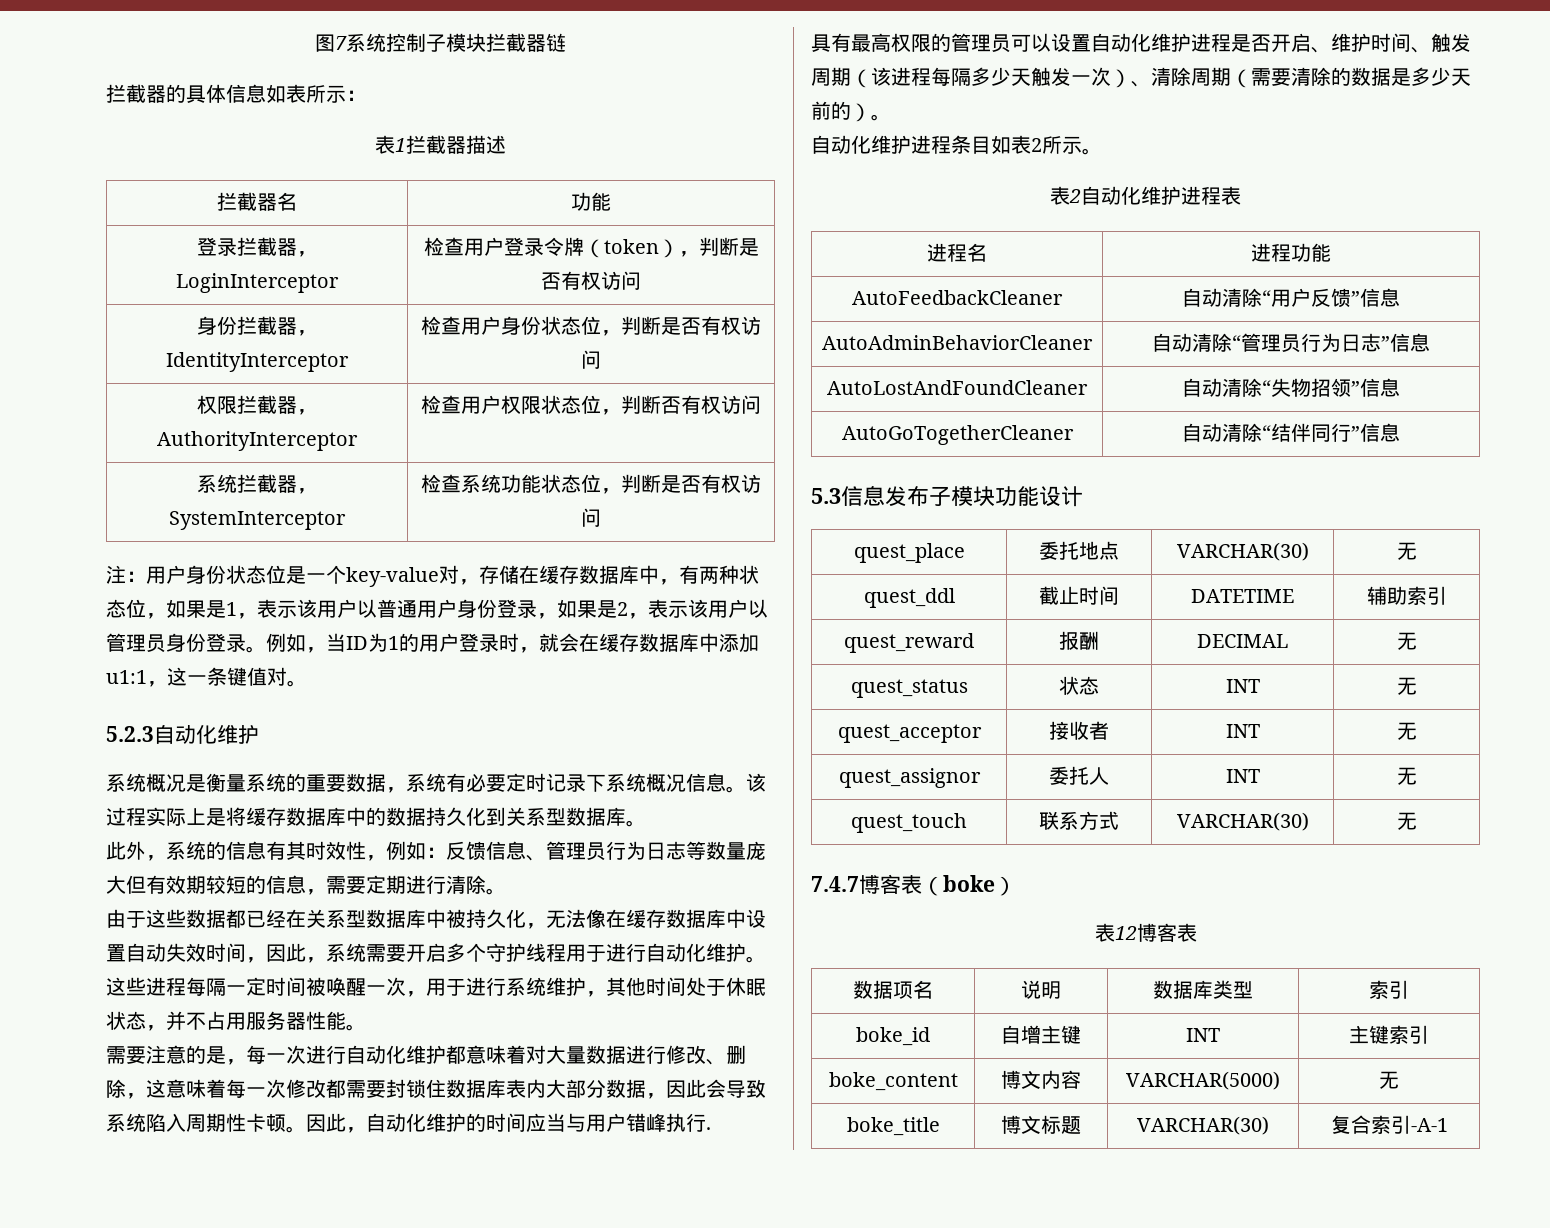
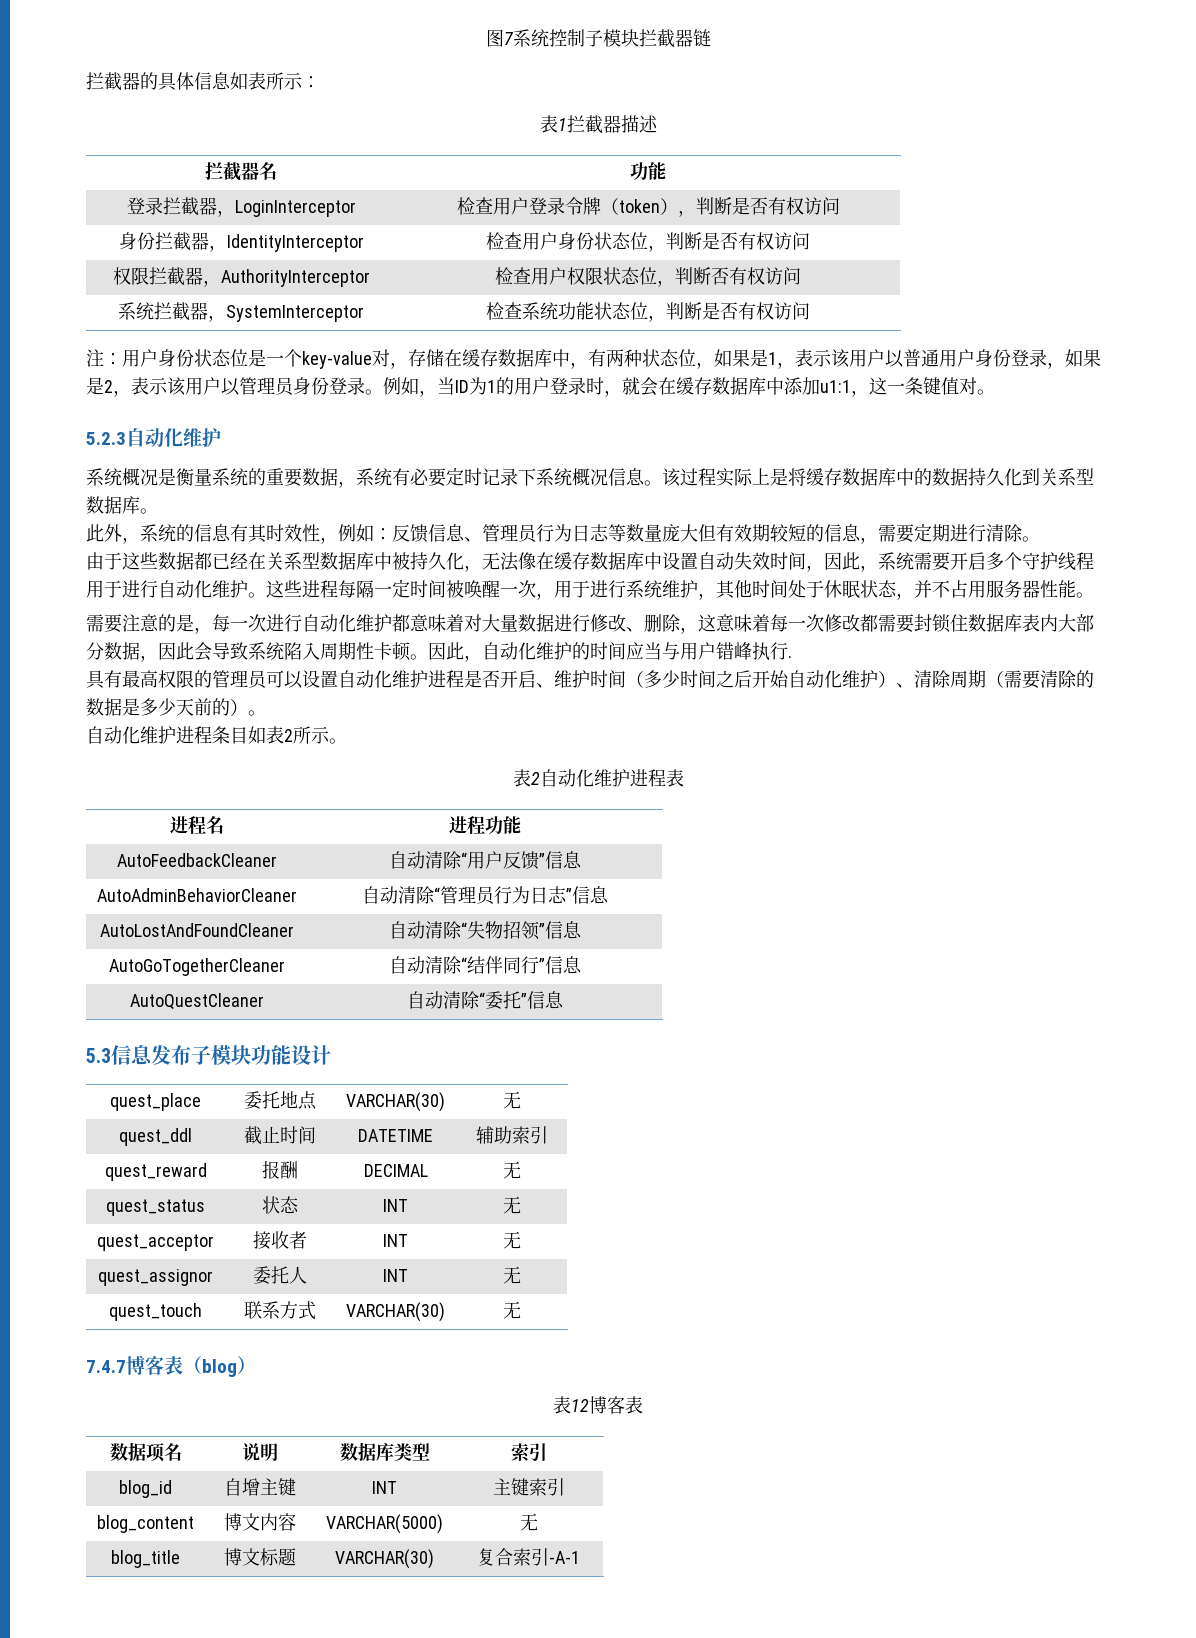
- 具有最高权限的管理员可以设置自动化维护进程是否开启、维护时间、触发周期（该进程每隔多少天触发一次）、清除周期（需要清除的数据是多少天前的）。
+ 具有最高权限的管理员可以设置自动化维护进程是否开启、维护时间（多少时间之后开始自动化维护）、清除周期（需要清除的数据是多少天前的）。
+ AutoQuestCleaner | 自动清除“委托”信息
- 7.4.7博客表（boke）
+ 7.4.7博客表（blog）
- boke_id | 自增主键 | INT | 主键索引
+ blog_id | 自增主键 | INT | 主键索引
- boke_content | 博文内容 | VARCHAR(5000) | 无
+ blog_content | 博文内容 | VARCHAR(5000) | 无
- boke_title | 博文标题 | VARCHAR(30) | 复合索引-A-1
+ blog_title | 博文标题 | VARCHAR(30) | 复合索引-A-1

